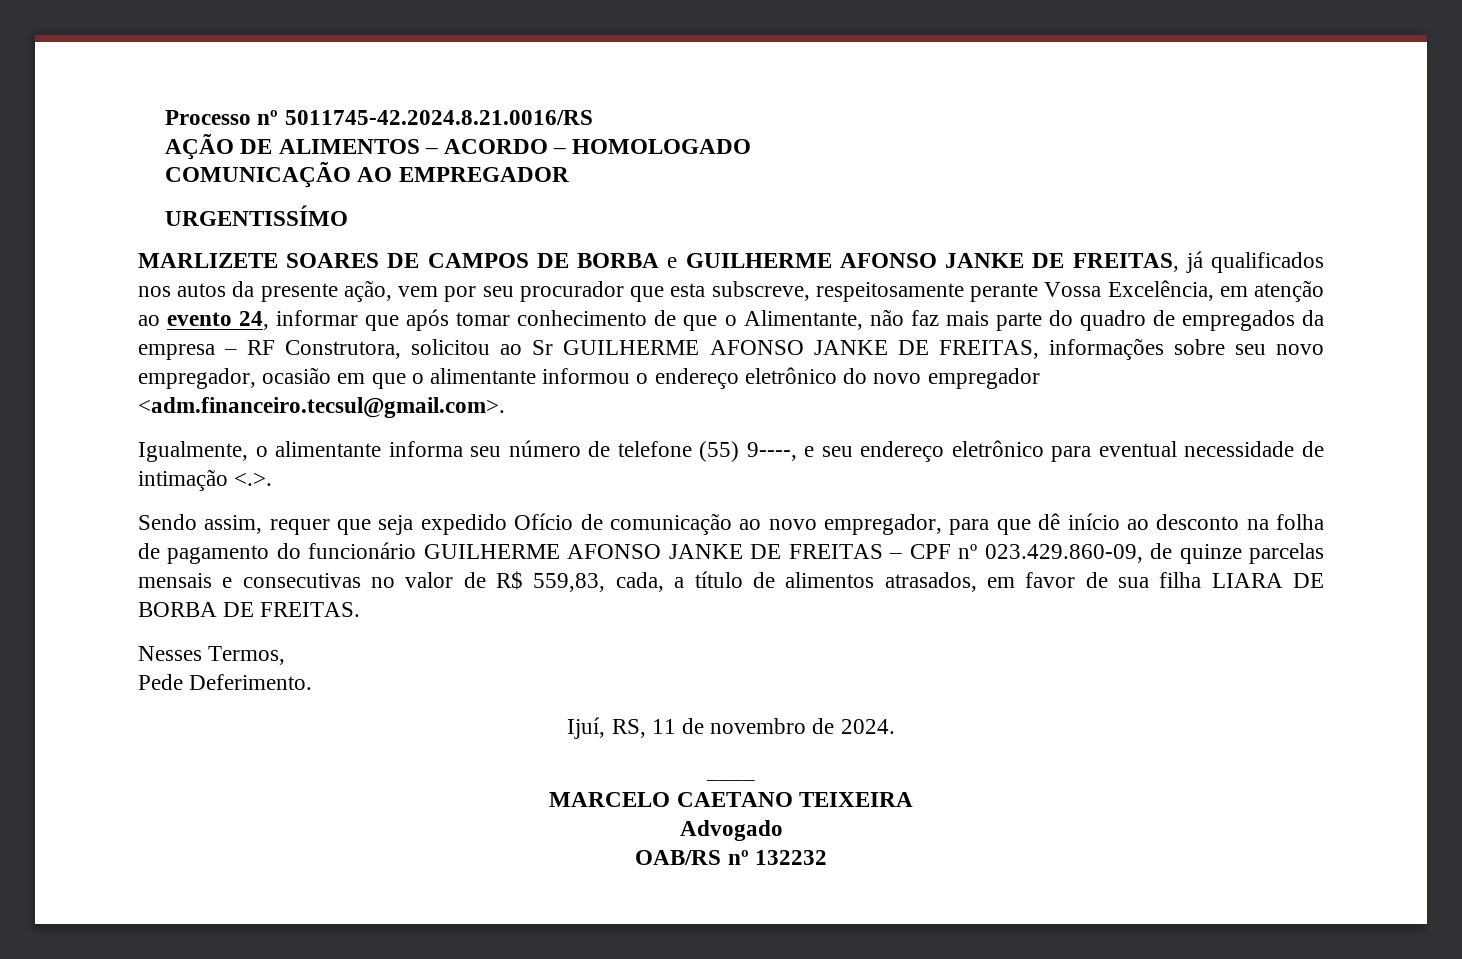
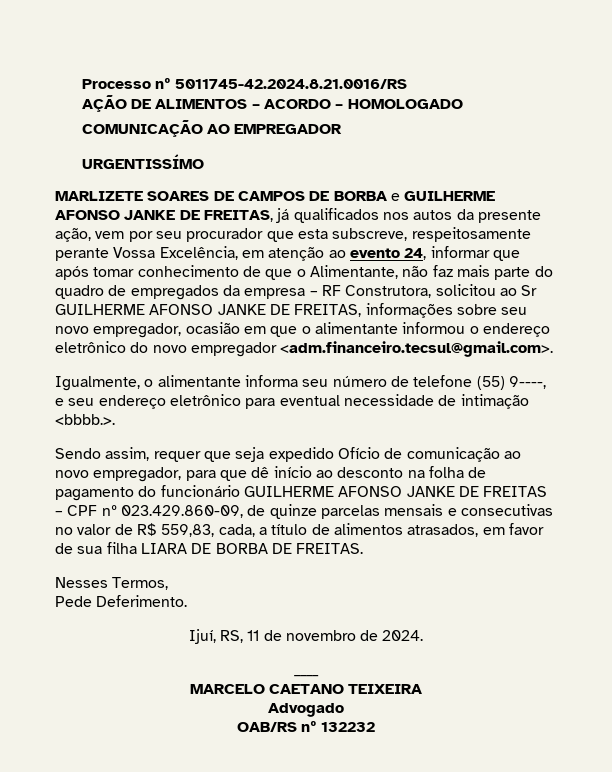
- Igualmente, o alimentante informa seu número de telefone (55) 9----, e seu endereço eletrônico para eventual necessidade de intimação <.>.
+ Igualmente, o alimentante informa seu número de telefone (55) 9----, e seu endereço eletrônico para eventual necessidade de intimação <bbbb.>.

